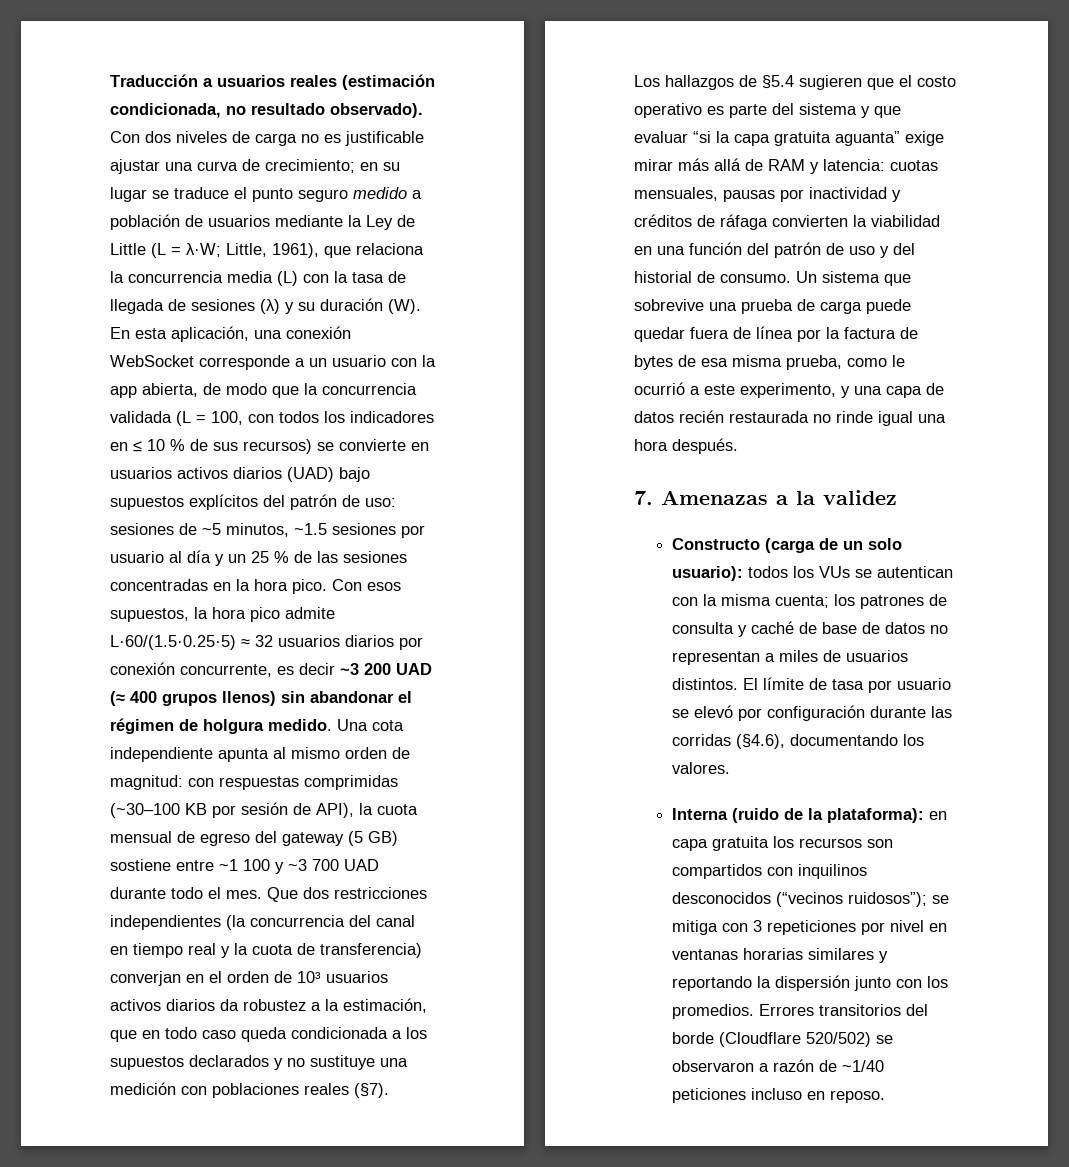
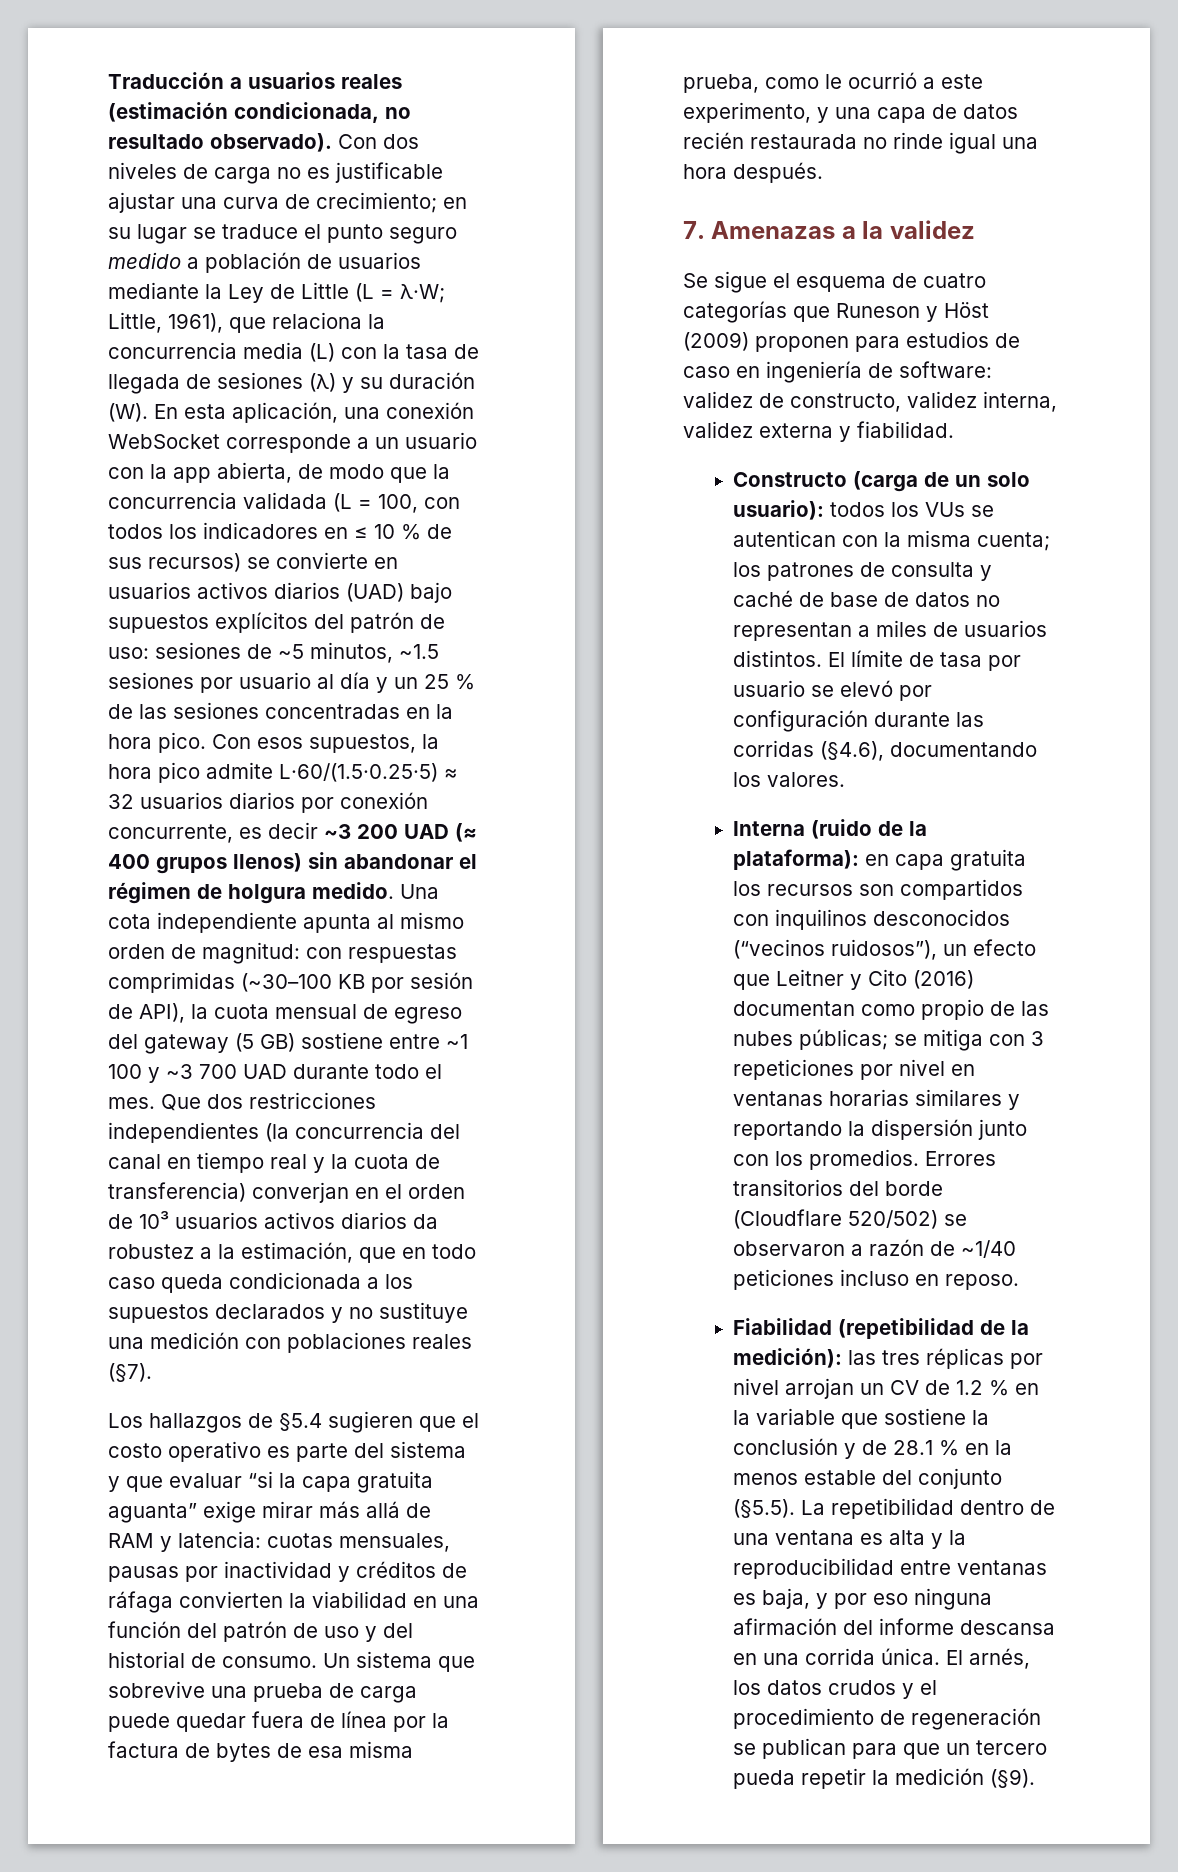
+ Se sigue el esquema de cuatro categorías que Runeson y Höst (2009) proponen para estudios de caso en ingeniería de software: validez de constructo, validez interna, validez externa y fiabilidad.
- Interna (ruido de la plataforma): en capa gratuita los recursos son compartidos con inquilinos desconocidos (“vecinos ruidosos”); se mitiga con 3 repeticiones por nivel en ventanas horarias similares y reportando la dispersión junto con los promedios.
+ Interna (ruido de la plataforma): en capa gratuita los recursos son compartidos con inquilinos desconocidos (“vecinos ruidosos”), un efecto que Leitner y Cito (2016) documentan como propio de las nubes públicas; se mitiga con 3 repeticiones por nivel en ventanas horarias similares y reportando la dispersión junto con los promedios.
+ Fiabilidad (repetibilidad de la medición): las tres réplicas por nivel arrojan un CV de 1.2 % en la variable que sostiene la conclusión y de 28.1 % en la menos estable del conjunto (§5.5). La repetibilidad dentro de una ventana es alta y la reproducibilidad entre ventanas es baja, y por eso ninguna afirmación del informe descansa en una corrida única. El arnés, los datos crudos y el procedimiento de regeneración se publican para que un tercero pueda repetir la medición (§9).

